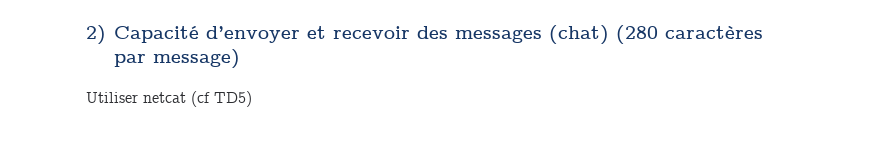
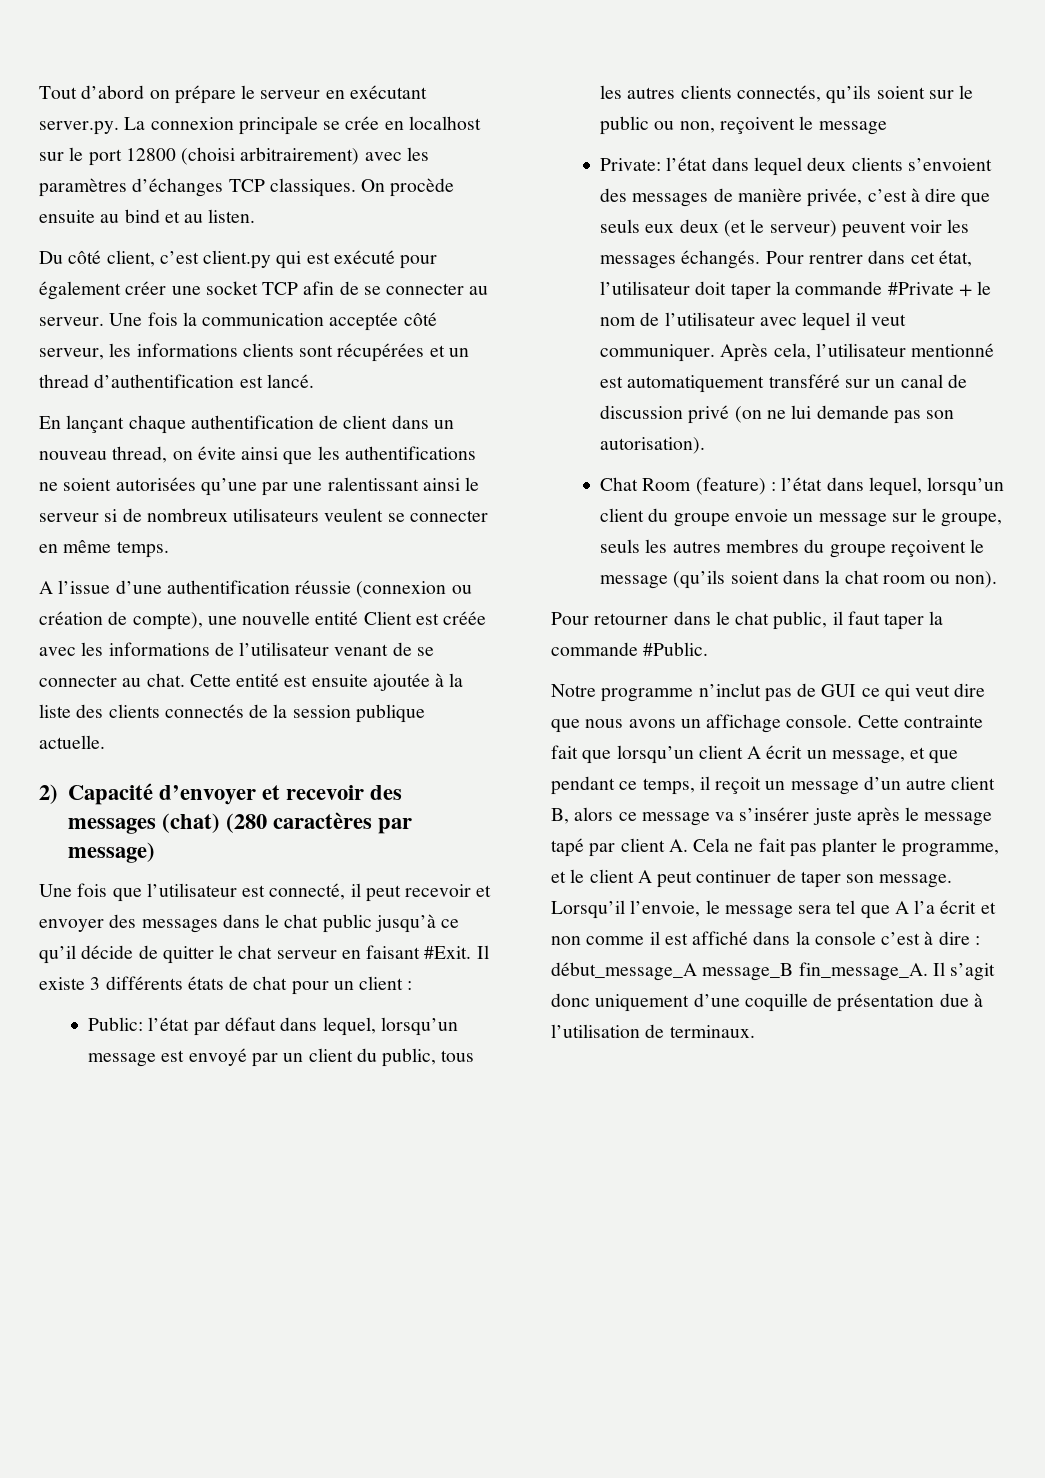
+ Tout d’abord on prépare le serveur en exécutant server.py. La connexion principale se crée en localhost sur le port 12800 (choisi arbitrairement) avec les paramètres d’échanges TCP classiques. On procède ensuite au bind et au listen.
+ Du côté client, c’est client.py qui est exécuté pour également créer une socket TCP afin de se connecter au serveur. Une fois la communication acceptée côté serveur, les informations clients sont récupérées et un thread d’authentification est lancé.
+ En lançant chaque authentification de client dans un nouveau thread, on évite ainsi que les authentifications ne soient autorisées qu’une par une ralentissant ainsi le serveur si de nombreux utilisateurs veulent se connecter en même temps.
+ A l’issue d’une authentification réussie (connexion ou création de compte), une nouvelle entité Client est créée avec les informations de l’utilisateur venant de se connecter au chat. Cette entité est ensuite ajoutée à la liste des clients connectés de la session publique actuelle.
- Utiliser netcat (cf TD5)
+ Une fois que l’utilisateur est connecté, il peut recevoir et envoyer des messages dans le chat public jusqu’à ce qu’il décide de quitter le chat serveur en faisant #Exit. Il existe 3 différents états de chat pour un client :
+ Public: l’état par défaut dans lequel, lorsqu’un message est envoyé par un client du public, tous les autres clients connectés, qu’ils soient sur le public ou non, reçoivent le message
+ Private: l’état dans lequel deux clients s’envoient des messages de manière privée, c’est à dire que seuls eux deux (et le serveur) peuvent voir les messages échangés. Pour rentrer dans cet état, l’utilisateur doit taper la commande #Private + le nom de l’utilisateur avec lequel il veut communiquer. Après cela, l’utilisateur mentionné est automatiquement transféré sur un canal de discussion privé (on ne lui demande pas son autorisation).
+ Chat Room (feature) : l’état dans lequel, lorsqu’un client du groupe envoie un message sur le groupe, seuls les autres membres du groupe reçoivent le message (qu’ils soient dans la chat room ou non).
+ Pour retourner dans le chat public, il faut taper la commande #Public.
+ Notre programme n’inclut pas de GUI ce qui veut dire que nous avons un affichage console. Cette contrainte fait que lorsqu’un client A écrit un message, et que pendant ce temps, il reçoit un message d’un autre client B, alors ce message va s’insérer juste après le message tapé par client A. Cela ne fait pas planter le programme, et le client A peut continuer de taper son message. Lorsqu’il l’envoie, le message sera tel que A l’a écrit et non comme il est affiché dans la console c’est à dire : début_message_A message_B fin_message_A. Il s’agit donc uniquement d’une coquille de présentation due à l’utilisation de terminaux.

